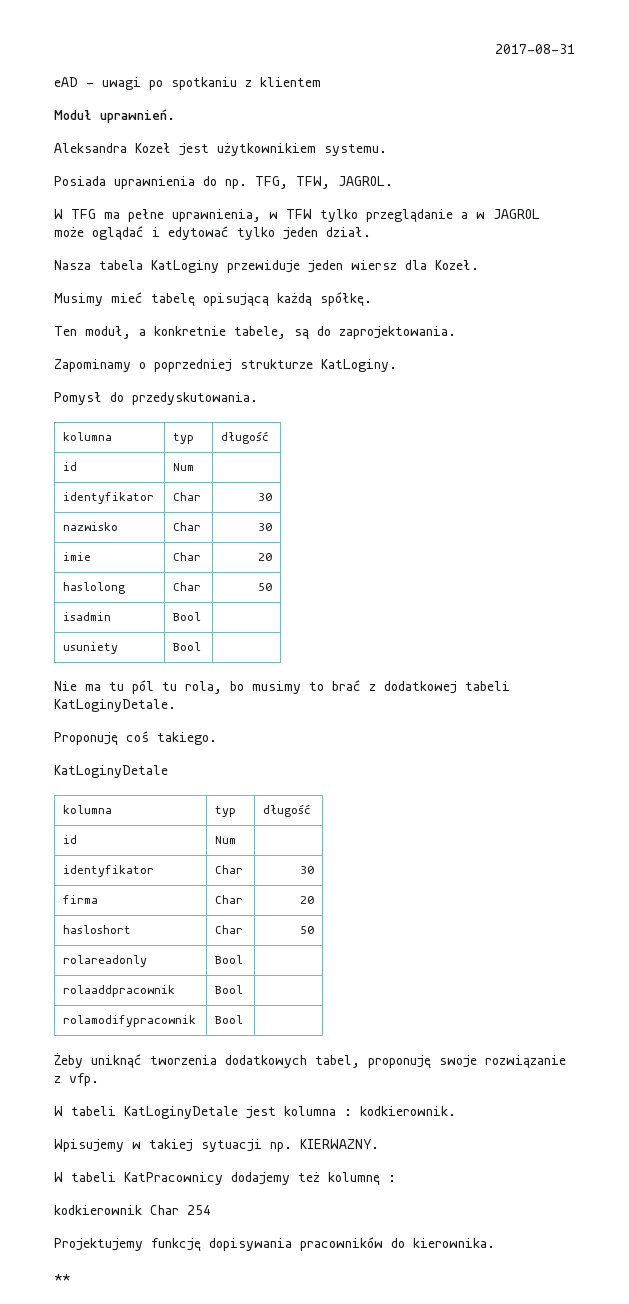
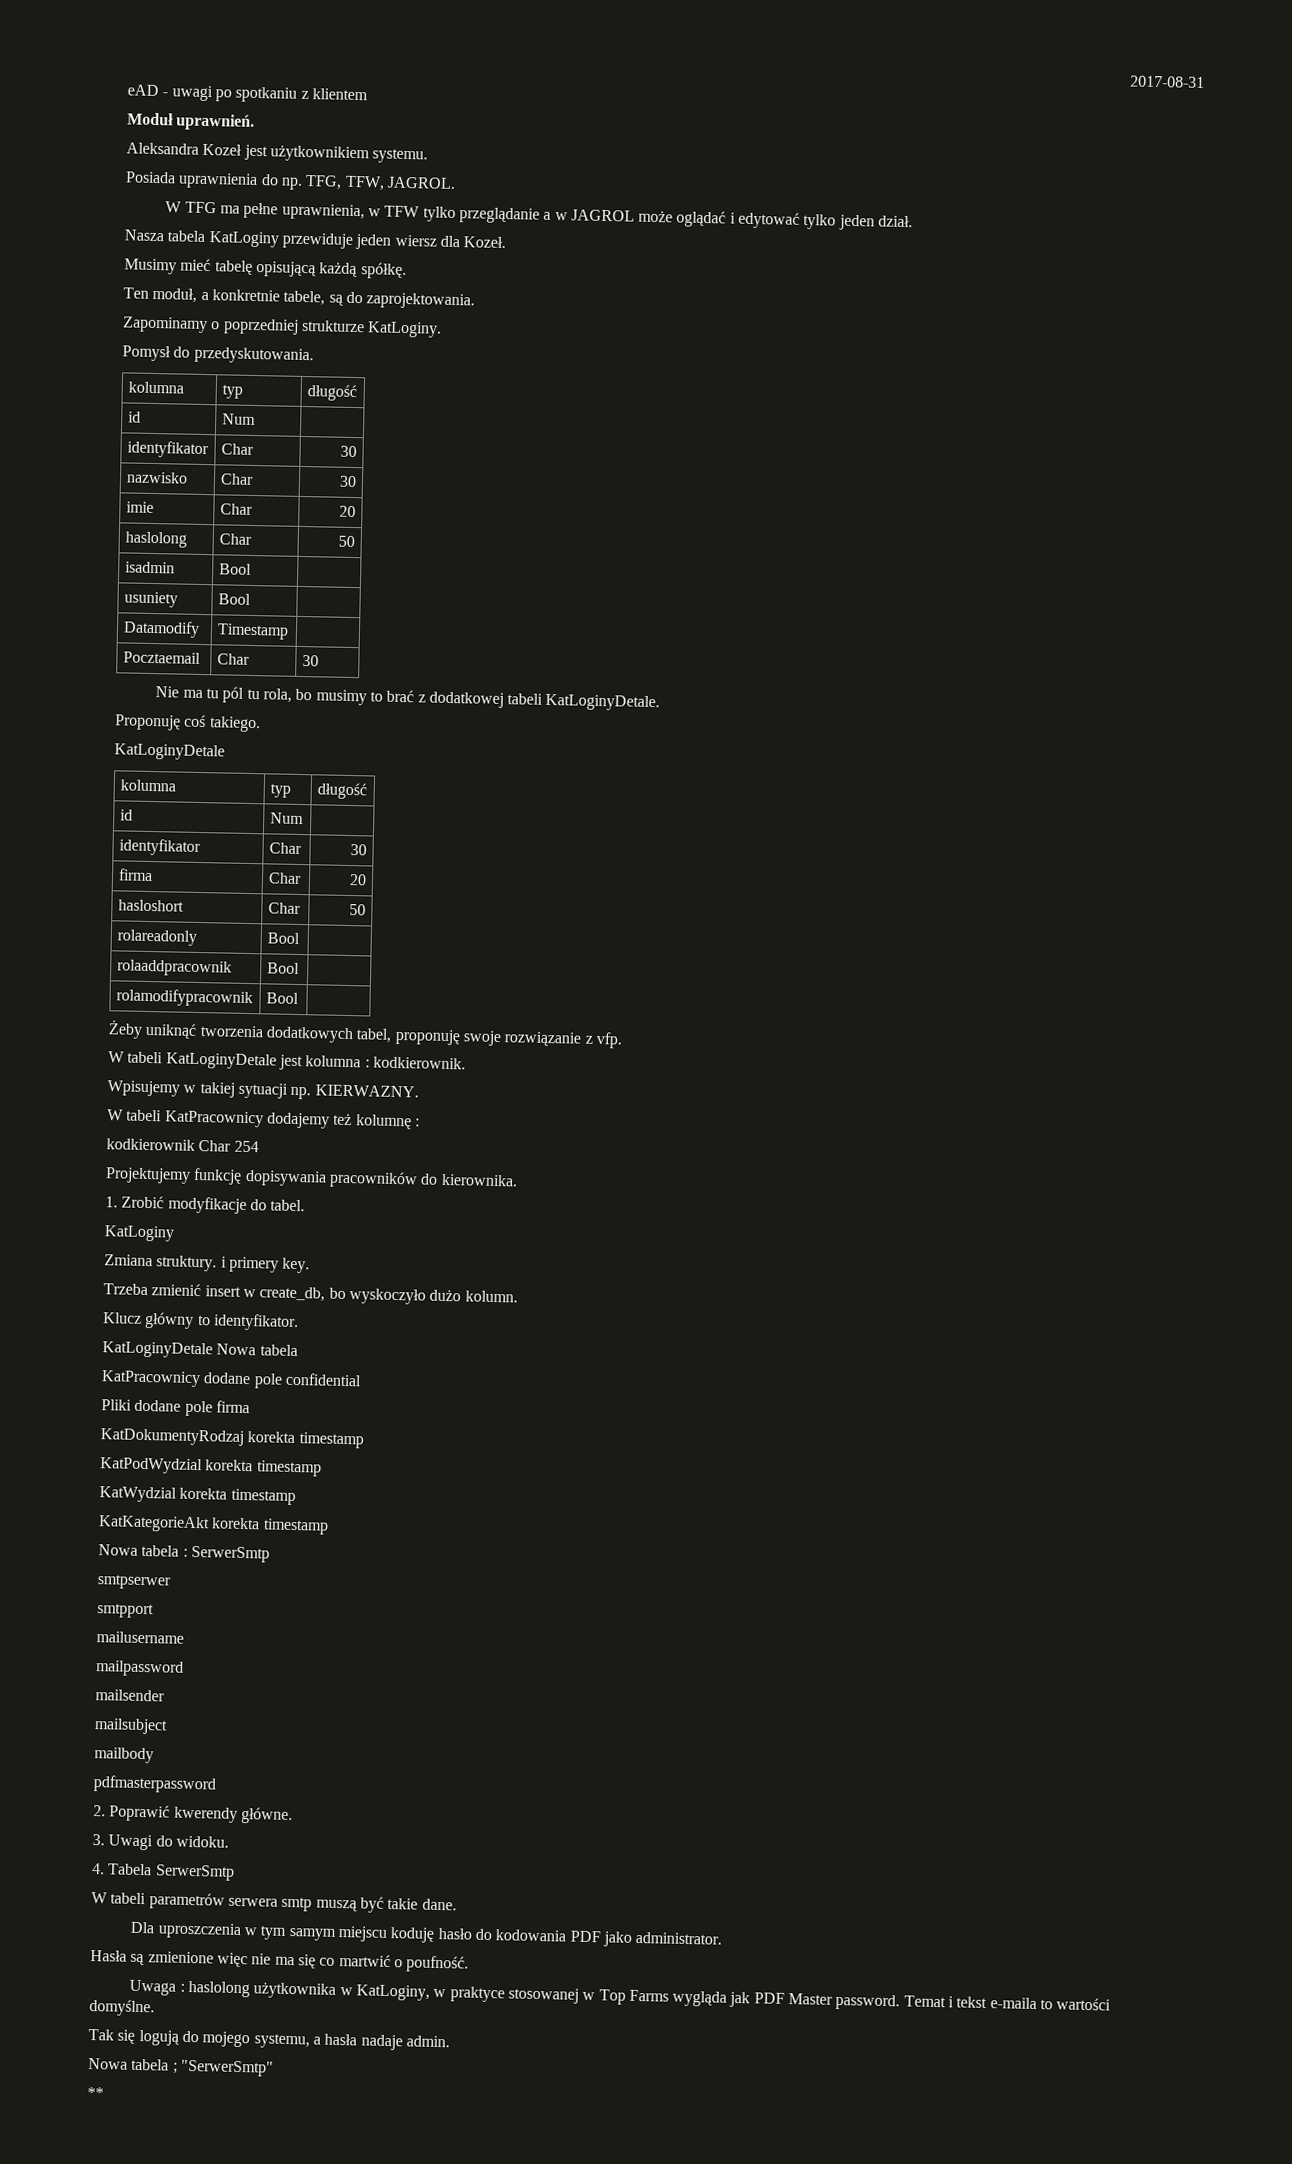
+ Datamodify | Timestamp |
+ Pocztaemail | Char | 30
+ 1. Zrobić modyfikacje do tabel.
+ KatLoginy
+ Zmiana struktury. i primery key.
+ Trzeba zmienić insert w create_db, bo wyskoczyło dużo kolumn.
+ Klucz główny to identyfikator.
+ KatLoginyDetale Nowa tabela
+ KatPracownicy dodane pole confidential
+ Pliki dodane pole firma
+ KatDokumentyRodzaj korekta timestamp
+ KatPodWydzial korekta timestamp
+ KatWydzial korekta timestamp
+ KatKategorieAkt korekta timestamp
+ Nowa tabela : SerwerSmtp
+ smtpserwer
+ smtpport
+ mailusername
+ mailpassword
+ mailsender
+ mailsubject
+ mailbody
+ pdfmasterpassword
+ 2. Poprawić kwerendy główne.
+ 3. Uwagi do widoku.
+ 4. Tabela SerwerSmtp
+ W tabeli parametrów serwera smtp muszą być takie dane.
+ Dla uproszczenia w tym samym miejscu koduję hasło do kodowania PDF jako administrator.
+ Hasła są zmienione więc nie ma się co martwić o poufność.
+ Uwaga : haslolong użytkownika w KatLoginy, w praktyce stosowanej w Top Farms wygląda jak PDF Master password. Temat i tekst e-maila to wartości domyślne.
+ Tak się logują do mojego systemu, a hasła nadaje admin.
+ Nowa tabela ; "SerwerSmtp"

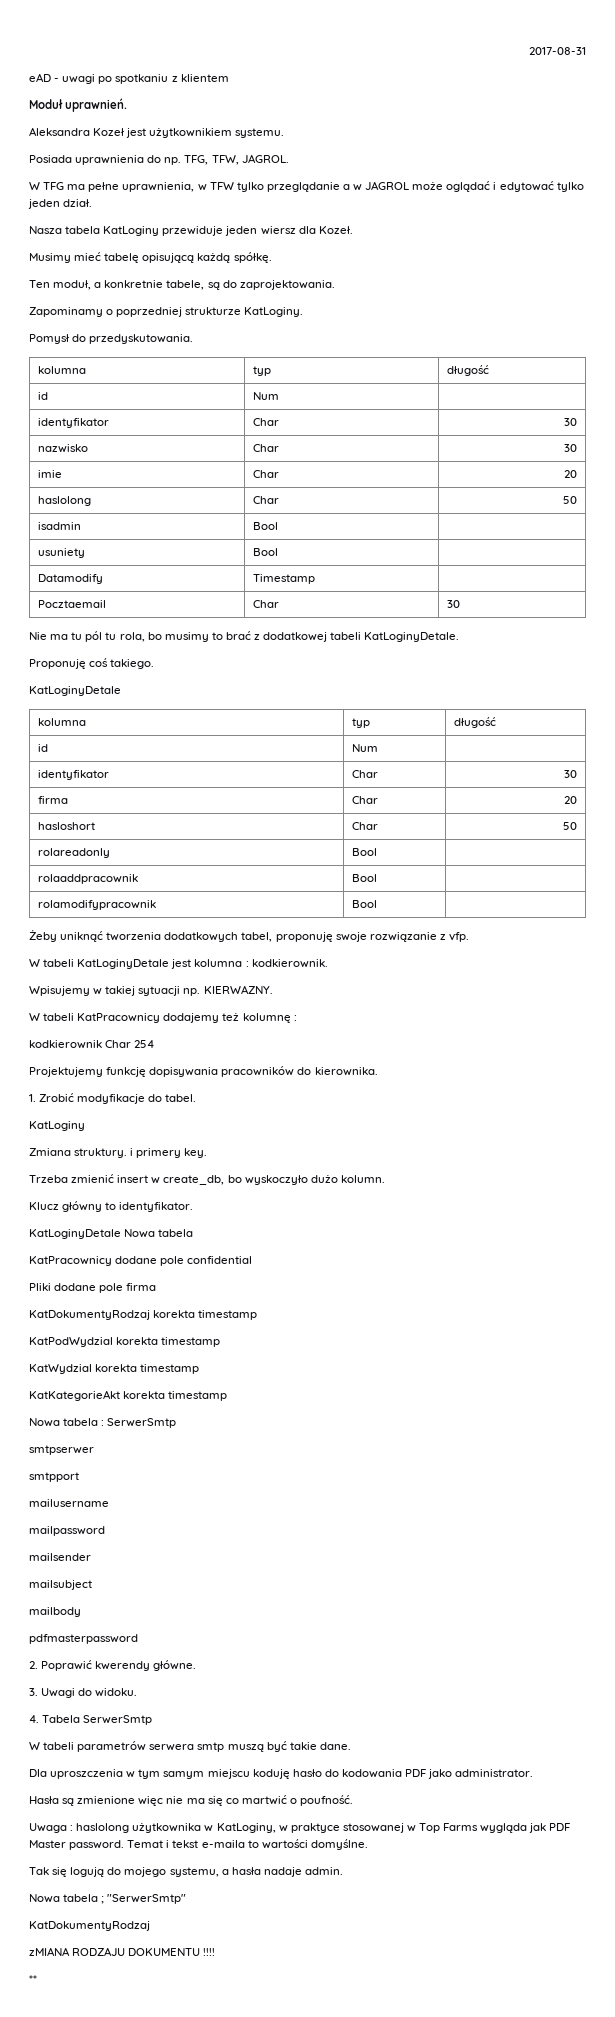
  Nowa tabela ; "SerwerSmtp"
+ KatDokumentyRodzaj
+ zMIANA RODZAJU DOKUMENTU !!!!

